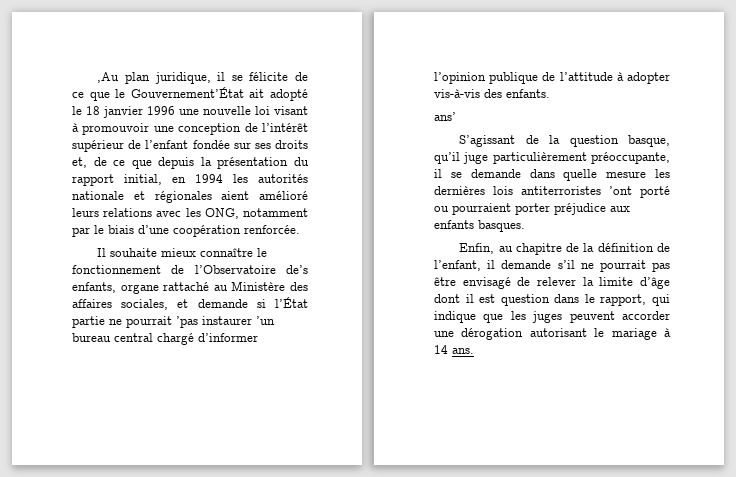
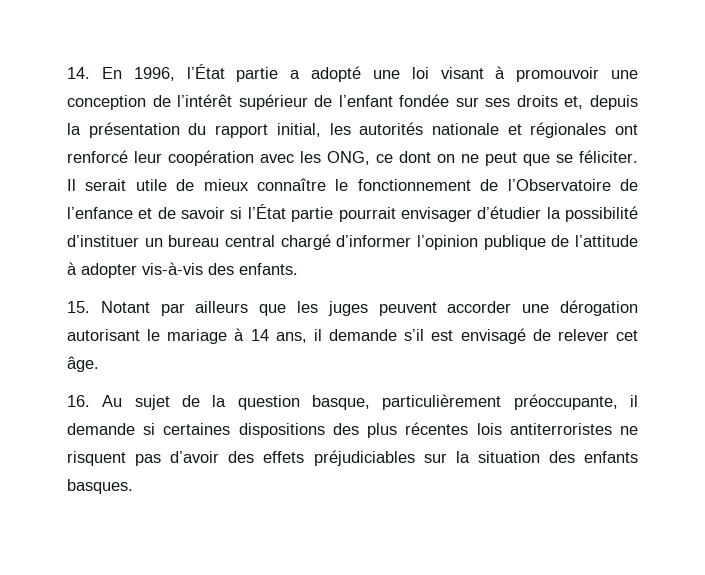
- ,Au plan juridique, il se félicite de ce que le Gouvernement’État ait adopté le 18 janvier 1996 une nouvelle loi visant à promouvoir une conception de l’intérêt supérieur de l’enfant fondée sur ses droits et, de ce que depuis la présentation du rapport initial, en 1994 les autorités nationale et régionales aient amélioré leurs relations avec les ONG, notamment par le biais d’une coopération renforcée.
- Il souhaite mieux connaître le fonctionnement de l’Observatoire de’s enfants, organe rattaché au Ministère des affaires sociales, et demande si l’État partie ne pourrait ’pas instaurer ’un bureau central chargé d’informer l’opinion publique de l’attitude à adopter vis-à-vis des enfants.
+ 14. En 1996, l’État partie a adopté une loi visant à promouvoir une conception de l’intérêt supérieur de l’enfant fondée sur ses droits et, depuis la présentation du rapport initial, les autorités nationale et régionales ont renforcé leur coopération avec les ONG, ce dont on ne peut que se féliciter. Il serait utile de mieux connaître le fonctionnement de l’Observatoire de l’enfance et de savoir si l’État partie pourrait envisager d’étudier la possibilité d’instituer un bureau central chargé d’informer l’opinion publique de l’attitude à adopter vis-à-vis des enfants.
- ans’
- S’agissant de la question basque, qu’il juge particulièrement préoccupante, il se demande dans quelle mesure les dernières lois antiterroristes ’ont porté ou pourraient porter préjudice aux enfants basques.
- Enfin, au chapitre de la définition de l’enfant, il demande s’il ne pourrait pas être envisagé de relever la limite d’âge dont il est question dans le rapport, qui indique que les juges peuvent accorder une dérogation autorisant le mariage à 14 ans.
+ 15. Notant par ailleurs que les juges peuvent accorder une dérogation autorisant le mariage à 14 ans, il demande s’il est envisagé de relever cet âge.
+ 16. Au sujet de la question basque, particulièrement préoccupante, il demande si certaines dispositions des plus récentes lois antiterroristes ne risquent pas d’avoir des effets préjudiciables sur la situation des enfants basques.

